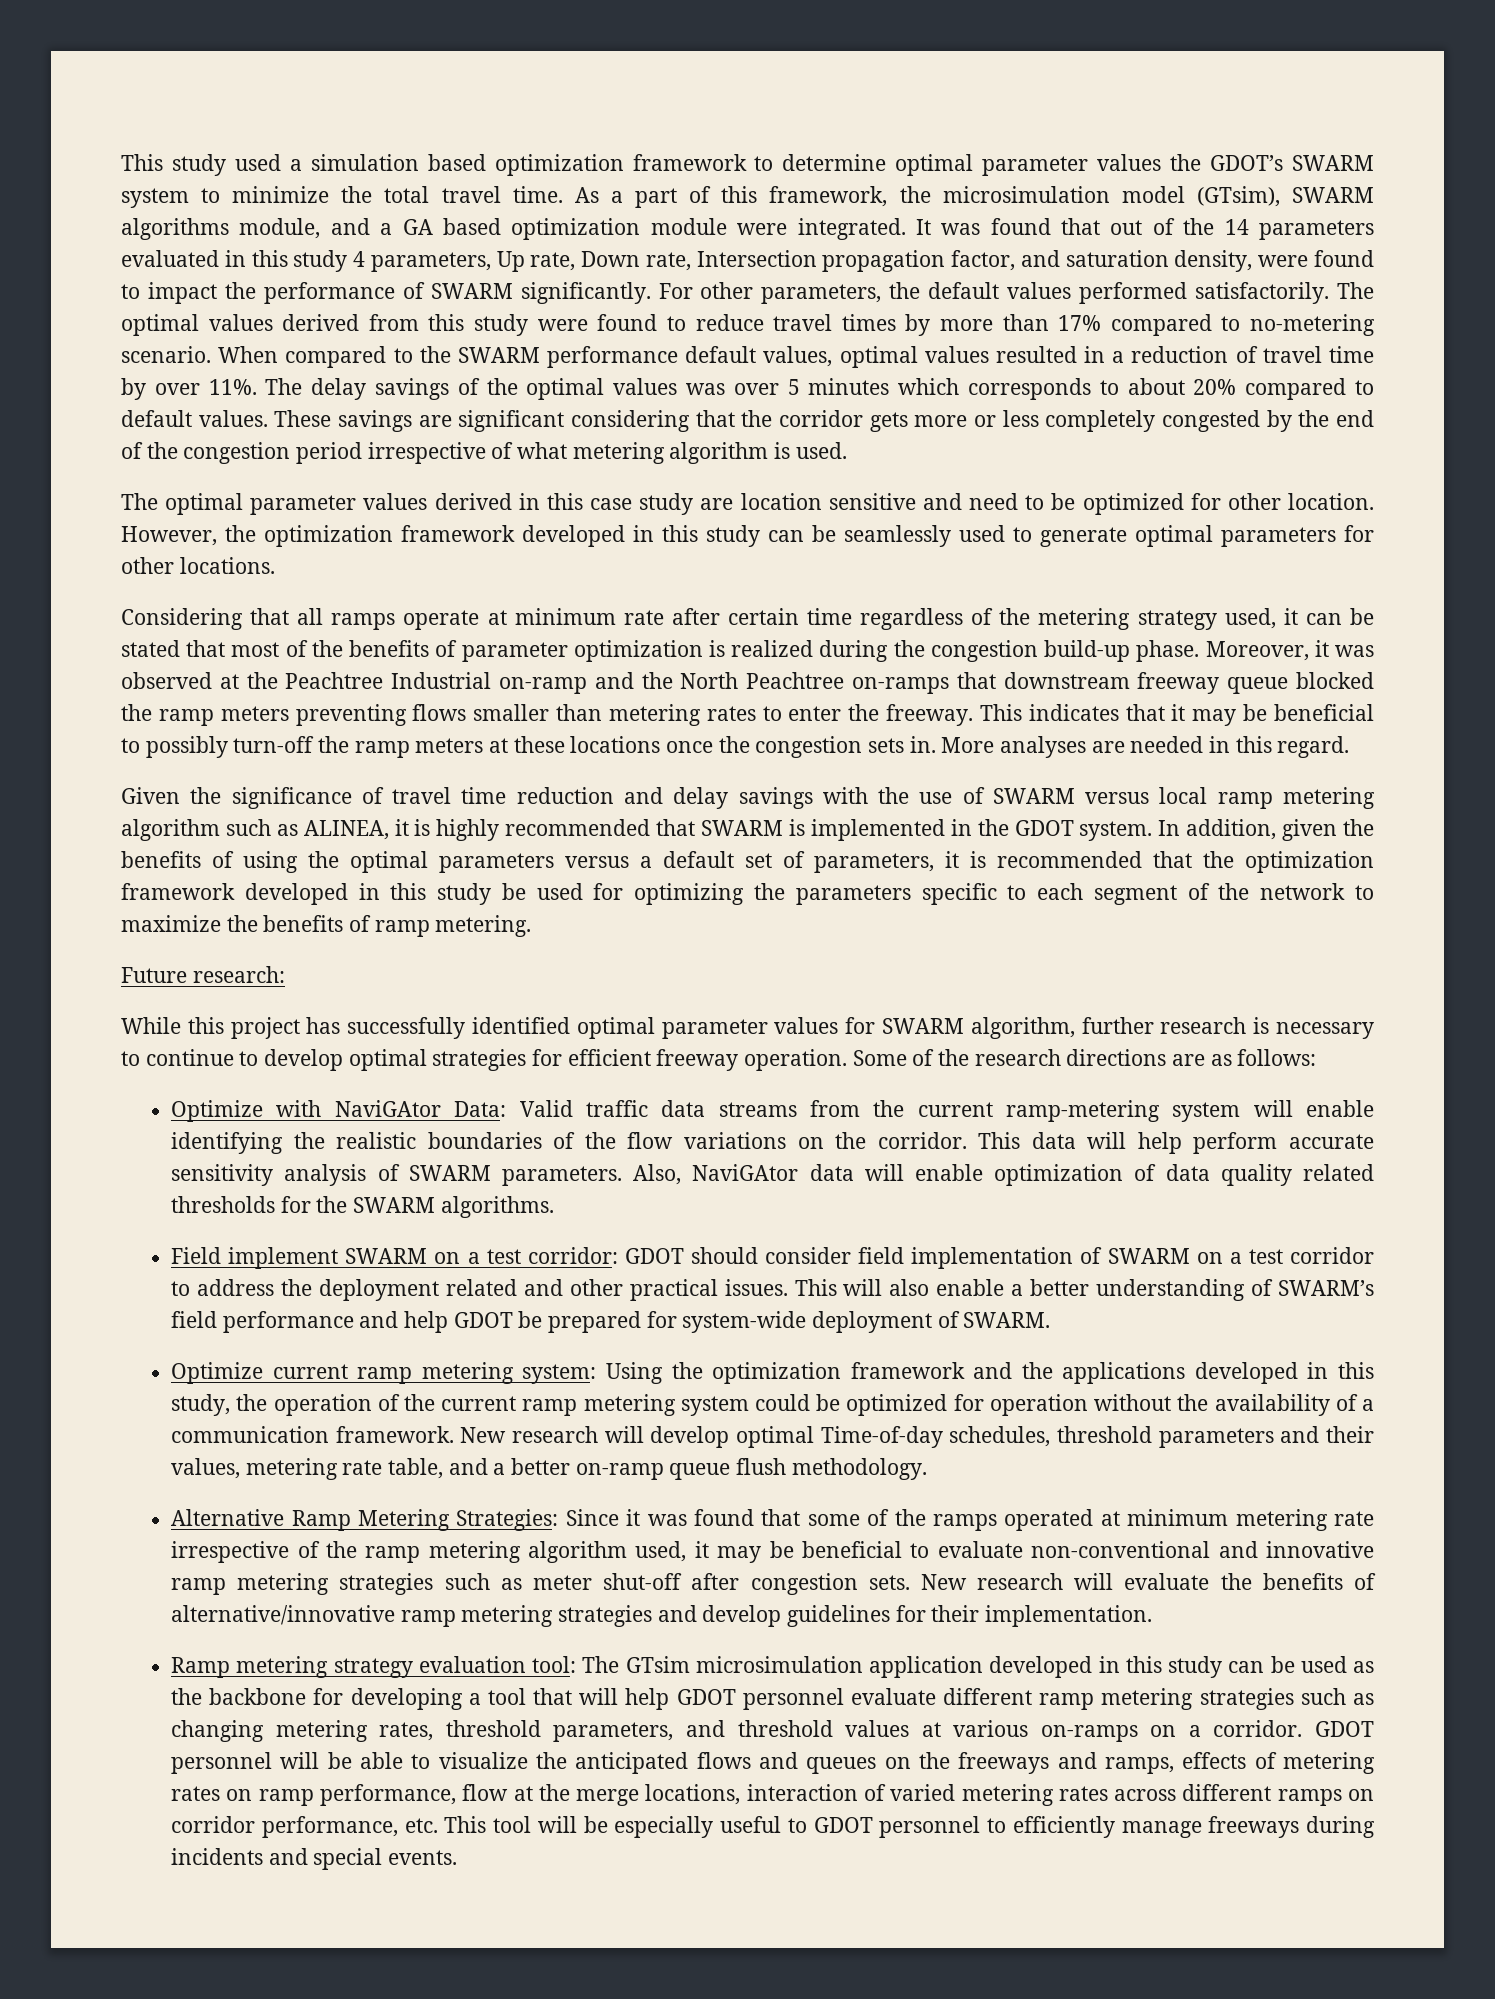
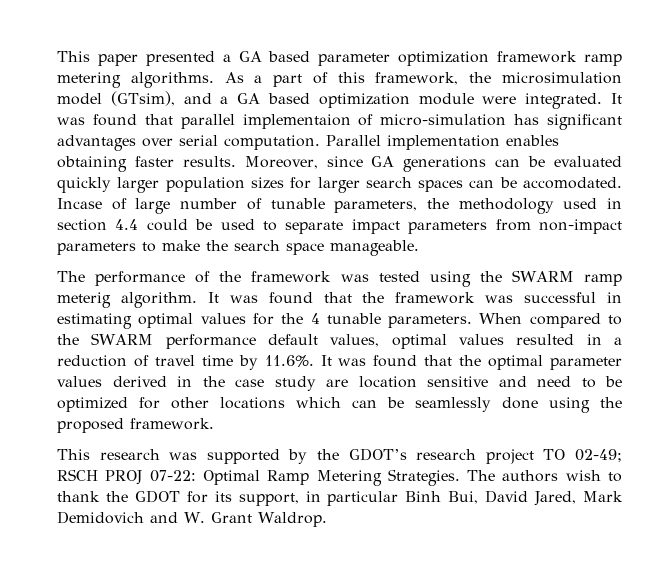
- This study used a simulation based optimization framework to determine optimal parameter values the GDOT’s SWARM system to minimize the total travel time.
+ This paper presented a GA based parameter optimization framework ramp metering algorithms.
- As a part of this framework, the microsimulation model (GTsim), SWARM algorithms module, and a GA based optimization module were integrated.
+ As a part of this framework, the microsimulation model (GTsim), and a GA based optimization module were integrated.
- It was found that out of the 14 parameters evaluated in this study 4 parameters, Up rate, Down rate, Intersection propagation factor, and saturation density, were found to impact the performance of SWARM significantly. For other parameters, the default values performed satisfactorily. The optimal values derived from this study were found to reduce travel times by more than 17% compared to no-metering scenario.
+ It was found that parallel implementaion of micro-simulation has significant advantages over serial computation. Parallel implementation enables obtaining faster results. Moreover, since GA generations can be evaluated quickly larger population sizes for larger search spaces can be accomodated. Incase of large number of tunable parameters, the methodology used in section 4.4 could be used to separate impact parameters from non-impact parameters to make the search space manageable.
+ The performance of the framework was tested using the SWARM ramp meterig algorithm. It was found that the framework was successful in estimating optimal values for the 4 tunable parameters.
- When compared to the SWARM performance default values, optimal values resulted in a reduction of travel time by over 11%. The delay savings of the optimal values was over 5 minutes which corresponds to about 20% compared to default values. These savings are significant considering that the corridor gets more or less completely congested by the end of the congestion period irrespective of what metering algorithm is used.
- The optimal parameter values derived in this case study are location sensitive and need to be optimized for other location. However, the optimization framework developed in this study can be seamlessly used to generate optimal parameters for other locations.
- Considering that all ramps operate at minimum rate after certain time regardless of the metering strategy used, it can be stated that most of the benefits of parameter optimization is realized during the congestion build-up phase. Moreover, it was observed at the Peachtree Industrial on-ramp and the North Peachtree on-ramps that downstream freeway queue blocked the ramp meters preventing flows smaller than metering rates to enter the freeway. This indicates that it may be beneficial to possibly turn-off the ramp meters at these locations once the congestion sets in. More analyses are needed in this regard.
- Given the significance of travel time reduction and delay savings with the use of SWARM versus local ramp metering algorithm such as ALINEA, it is highly recommended that SWARM is implemented in the GDOT system. In addition, given the benefits of using the optimal parameters versus a default set of parameters, it is recommended that the optimization framework developed in this study be used for optimizing the parameters specific to each segment of the network to maximize the benefits of ramp metering.
- Future research:
- While this project has successfully identified optimal parameter values for SWARM algorithm, further research is necessary to continue to develop optimal strategies for efficient freeway operation. Some of the research directions are as follows:
- Optimize with NaviGAtor Data: Valid traffic data streams from the current ramp-metering system will enable identifying the realistic boundaries of the flow variations on the corridor. This data will help perform accurate sensitivity analysis of SWARM parameters. Also, NaviGAtor data will enable optimization of data quality related thresholds for the SWARM algorithms.
- Field implement SWARM on a test corridor: GDOT should consider field implementation of SWARM on a test corridor to address the deployment related and other practical issues. This will also enable a better understanding of SWARM’s field performance and help GDOT be prepared for system-wide deployment of SWARM.
- Optimize current ramp metering system: Using the optimization framework and the applications developed in this study, the operation of the current ramp metering system could be optimized for operation without the availability of a communication framework. New research will develop optimal Time-of-day schedules, threshold parameters and their values, metering rate table, and a better on-ramp queue flush methodology.
- Alternative Ramp Metering Strategies: Since it was found that some of the ramps operated at minimum metering rate irrespective of the ramp metering algorithm used, it may be beneficial to evaluate non-conventional and innovative ramp metering strategies such as meter shut-off after congestion sets. New research will evaluate the benefits of alternative/innovative ramp metering strategies and develop guidelines for their implementation.
- Ramp metering strategy evaluation tool: The GTsim microsimulation application developed in this study can be used as the backbone for developing a tool that will help GDOT personnel evaluate different ramp metering strategies such as changing metering rates, threshold parameters, and threshold values at various on-ramps on a corridor. GDOT personnel will be able to visualize the anticipated flows and queues on the freeways and ramps, effects of metering rates on ramp performance, flow at the merge locations, interaction of varied metering rates across different ramps on corridor performance, etc. This tool will be especially useful to GDOT personnel to efficiently manage freeways during incidents and special events.
+ When compared to the SWARM performance default values, optimal values resulted in a reduction of travel time by 11.6%. It was found that the optimal parameter values derived in the case study are location sensitive and need to be optimized for other locations which can be seamlessly done using the proposed framework.
+ This research was supported by the GDOT’s research project TO 02-49; RSCH PROJ 07-22: Optimal Ramp Metering Strategies. The authors wish to thank the GDOT for its support, in particular Binh Bui, David Jared, Mark Demidovich and W. Grant Waldrop.

